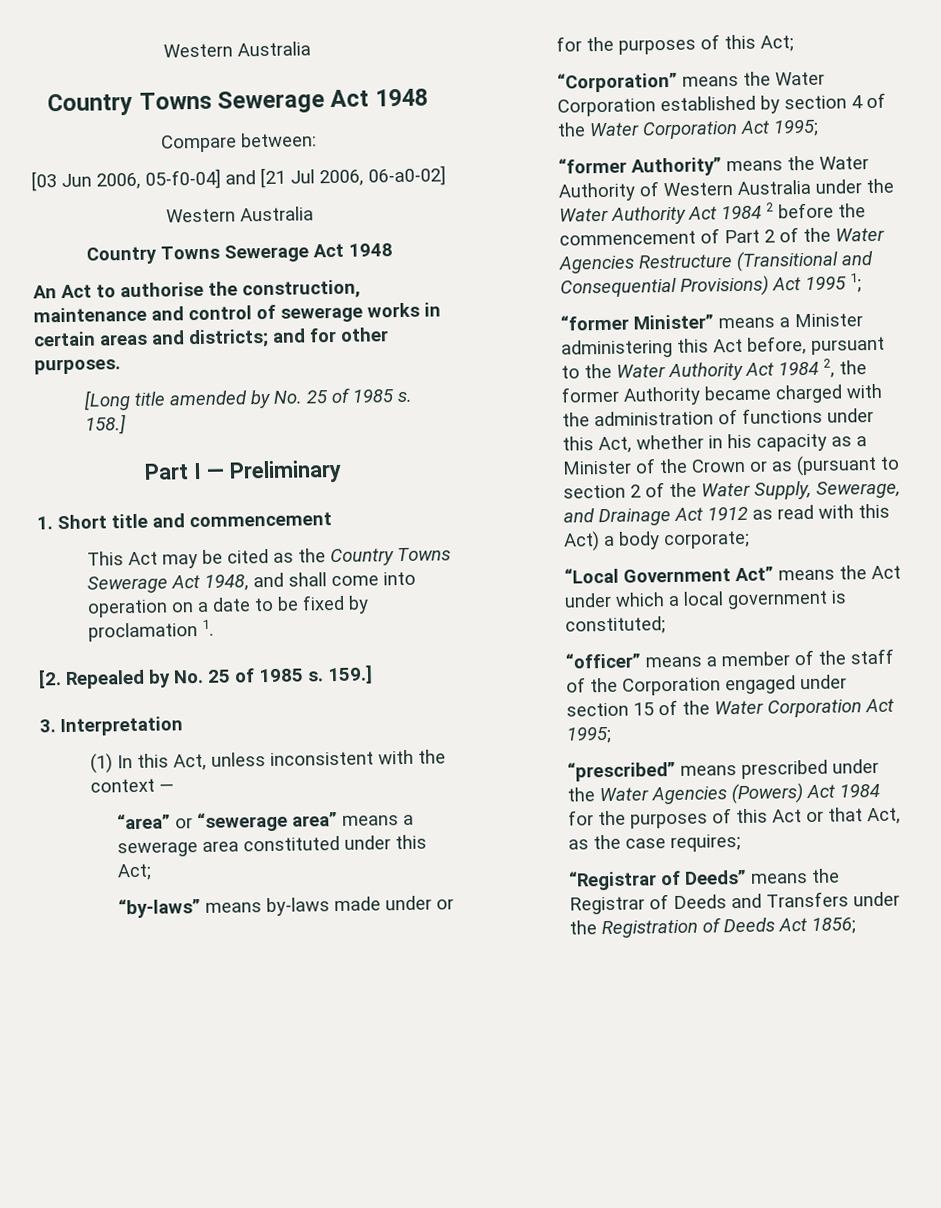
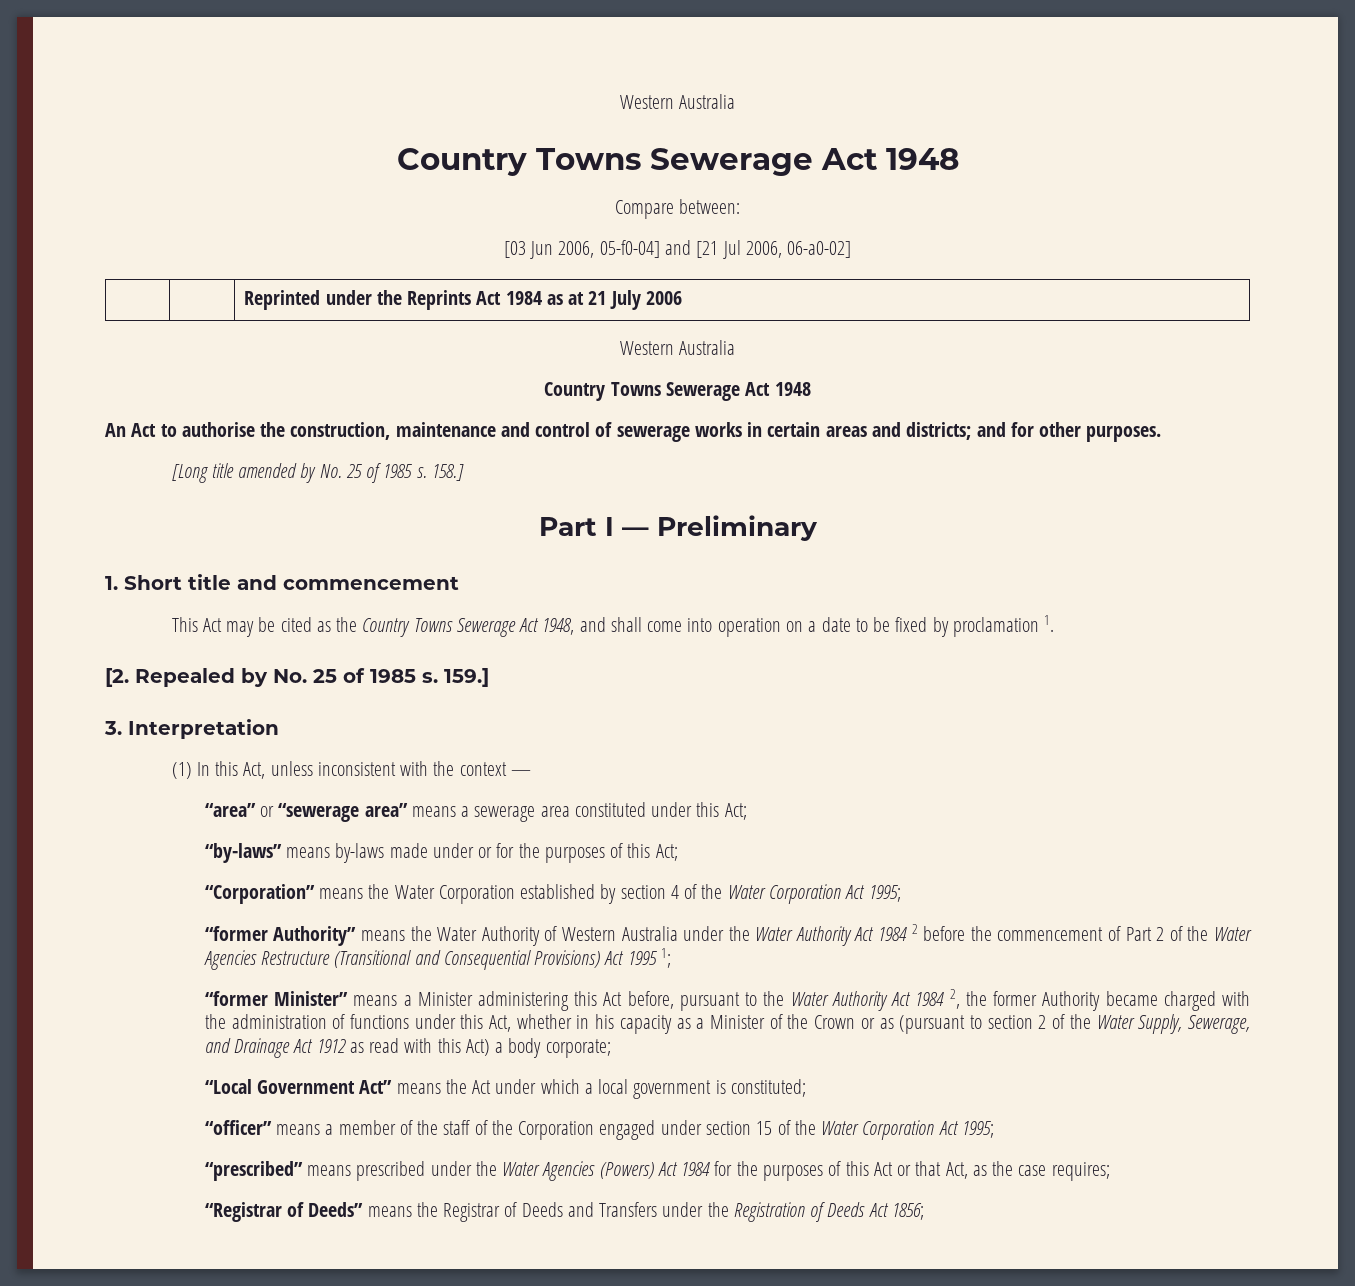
+ | | Reprinted under the Reprints Act 1984 as at 21 July 2006

